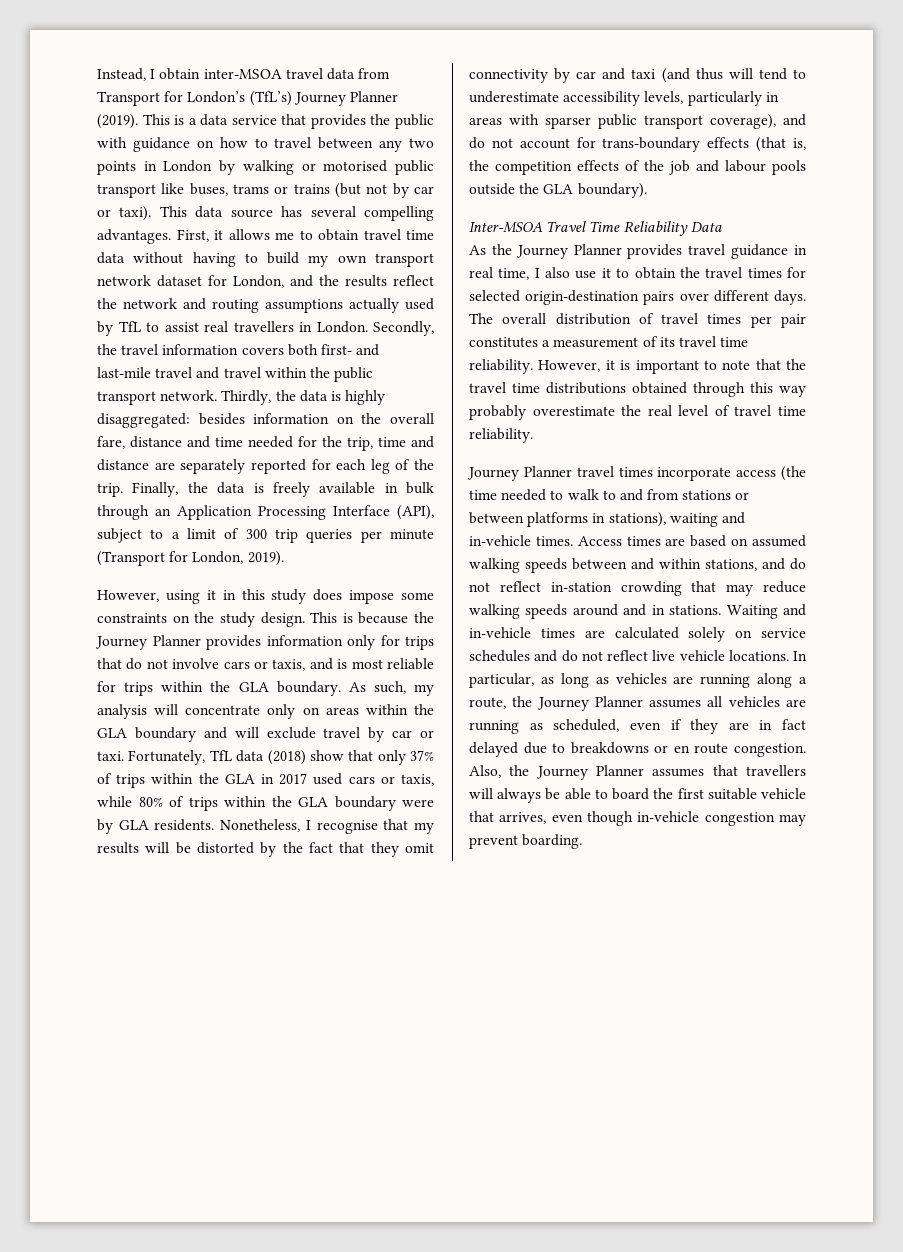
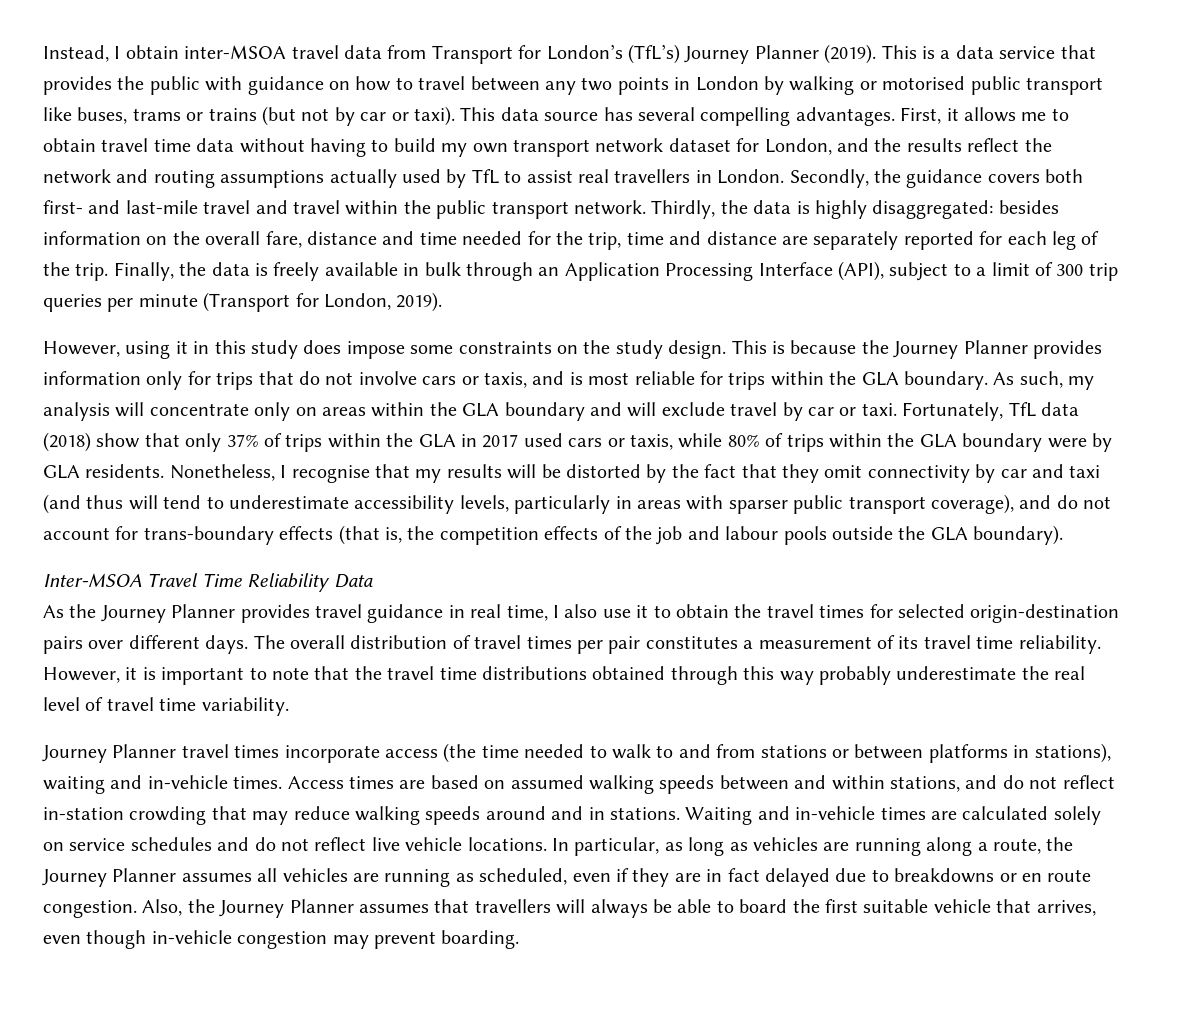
- Secondly, the travel information covers both first- and last-mile travel and travel within the public transport network.
+ Secondly, the guidance covers both first- and last-mile travel and travel within the public transport network.
- However, it is important to note that the travel time distributions obtained through this way probably overestimate the real level of travel time reliability.
+ However, it is important to note that the travel time distributions obtained through this way probably underestimate the real level of travel time variability.

